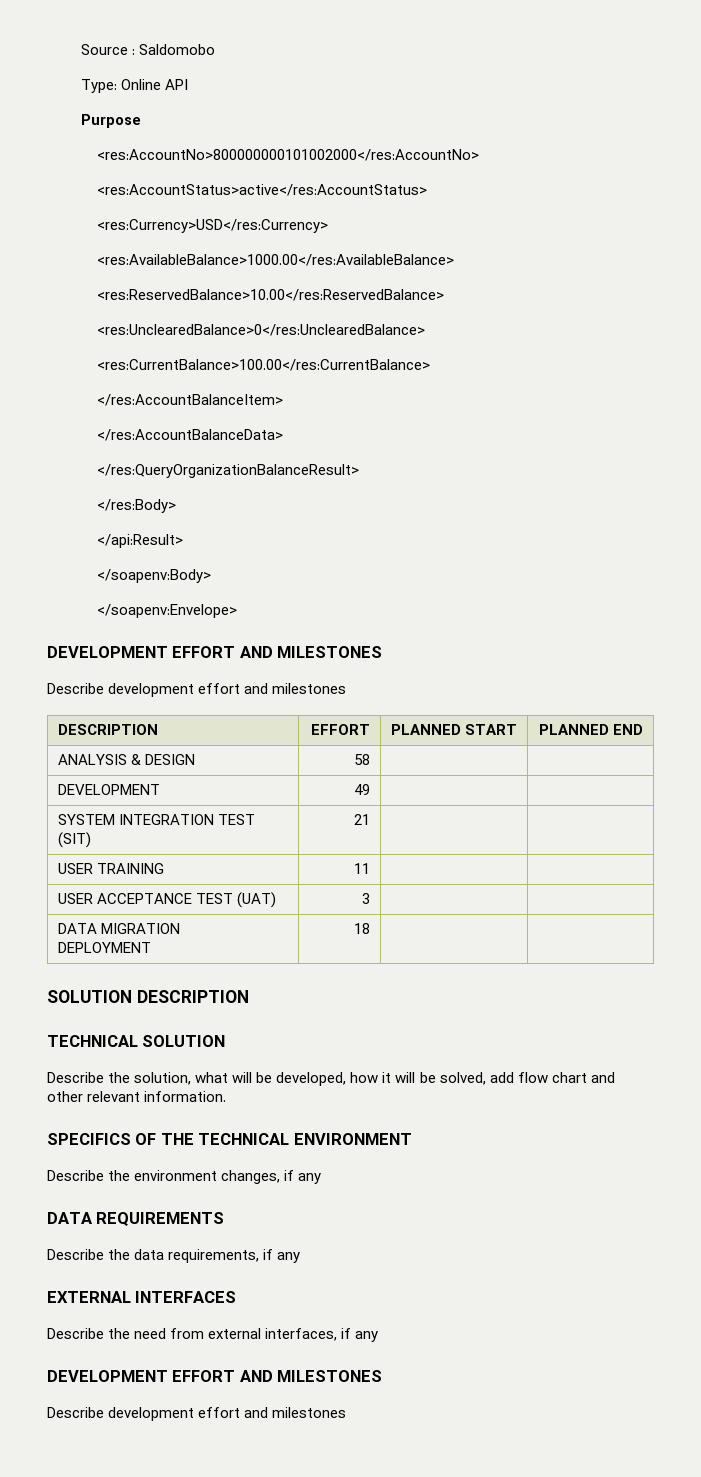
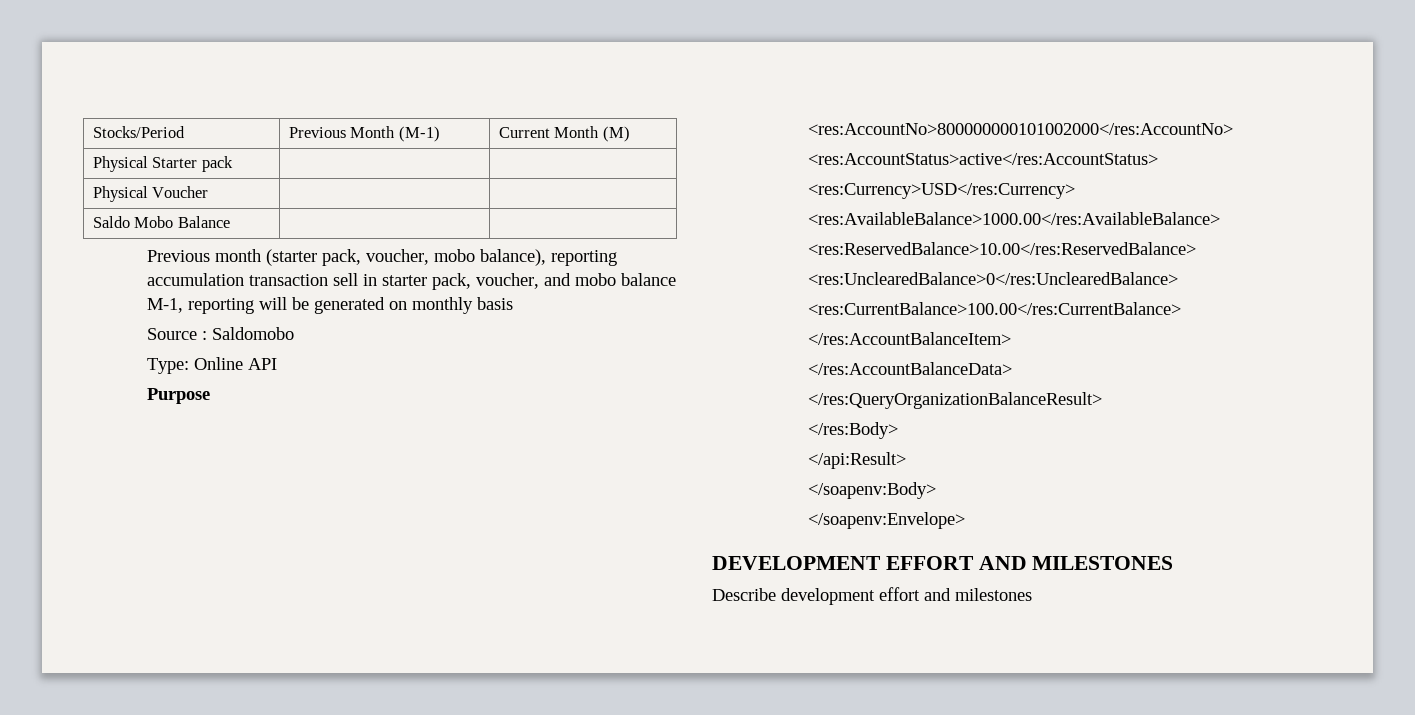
+ Stocks/Period | Previous Month (M-1) | Current Month (M)
+ Physical Starter pack | |
+ Physical Voucher | |
+ Saldo Mobo Balance | |
+ Previous month (starter pack, voucher, mobo balance), reporting accumulation transaction sell in starter pack, voucher, and mobo balance M-1, reporting will be generated on monthly basis
- DESCRIPTION | EFFORT | PLANNED START | PLANNED END
- ANALYSIS & DESIGN | 58 | |
- DEVELOPMENT | 49 | |
- SYSTEM INTEGRATION TEST (SIT) | 21 | |
- USER TRAINING | 11 | |
- USER ACCEPTANCE TEST (UAT) | 3 | |
- DATA MIGRATION
- DEPLOYMENT | 18 | |
- SOLUTION DESCRIPTION
- TECHNICAL SOLUTION
- Describe the solution, what will be developed, how it will be solved, add flow chart and other relevant information.
- SPECIFICS OF THE TECHNICAL ENVIRONMENT
- Describe the environment changes, if any
- DATA REQUIREMENTS
- Describe the data requirements, if any
- EXTERNAL INTERFACES
- Describe the need from external interfaces, if any
- DEVELOPMENT EFFORT AND MILESTONES
- Describe development effort and milestones

